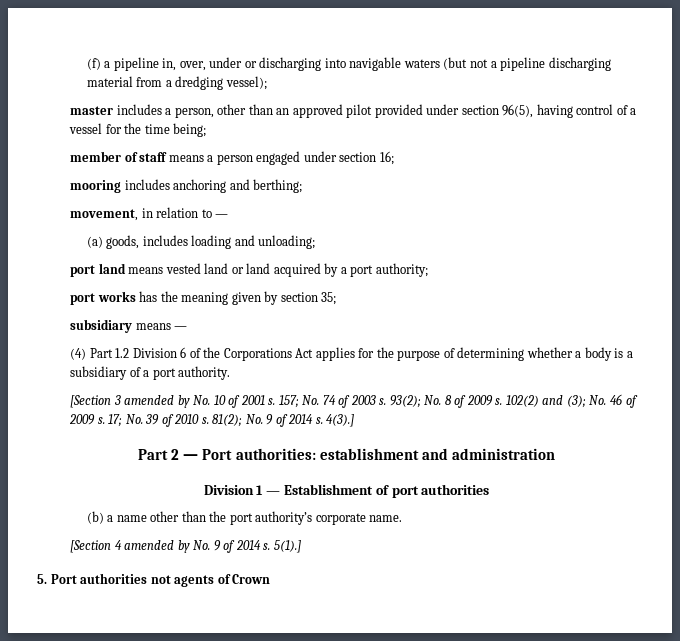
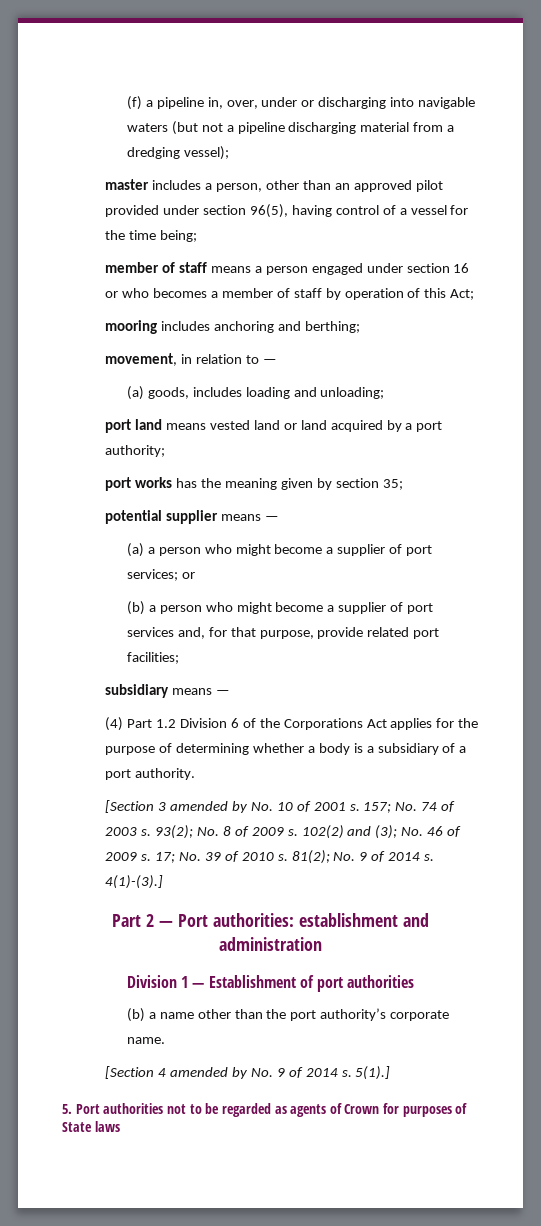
- member of staff means a person engaged under section 16;
+ member of staff means a person engaged under section 16 or who becomes a member of staff by operation of this Act;
+ potential supplier means —
+ (a) a person who might become a supplier of port services; or
+ (b) a person who might become a supplier of port services and, for that purpose, provide related port facilities;
- 4(3).]
+ 4(1)-(3).]
- 5. Port authorities not agents of Crown
+ 5. Port authorities not to be regarded as agents of Crown for purposes of State laws

